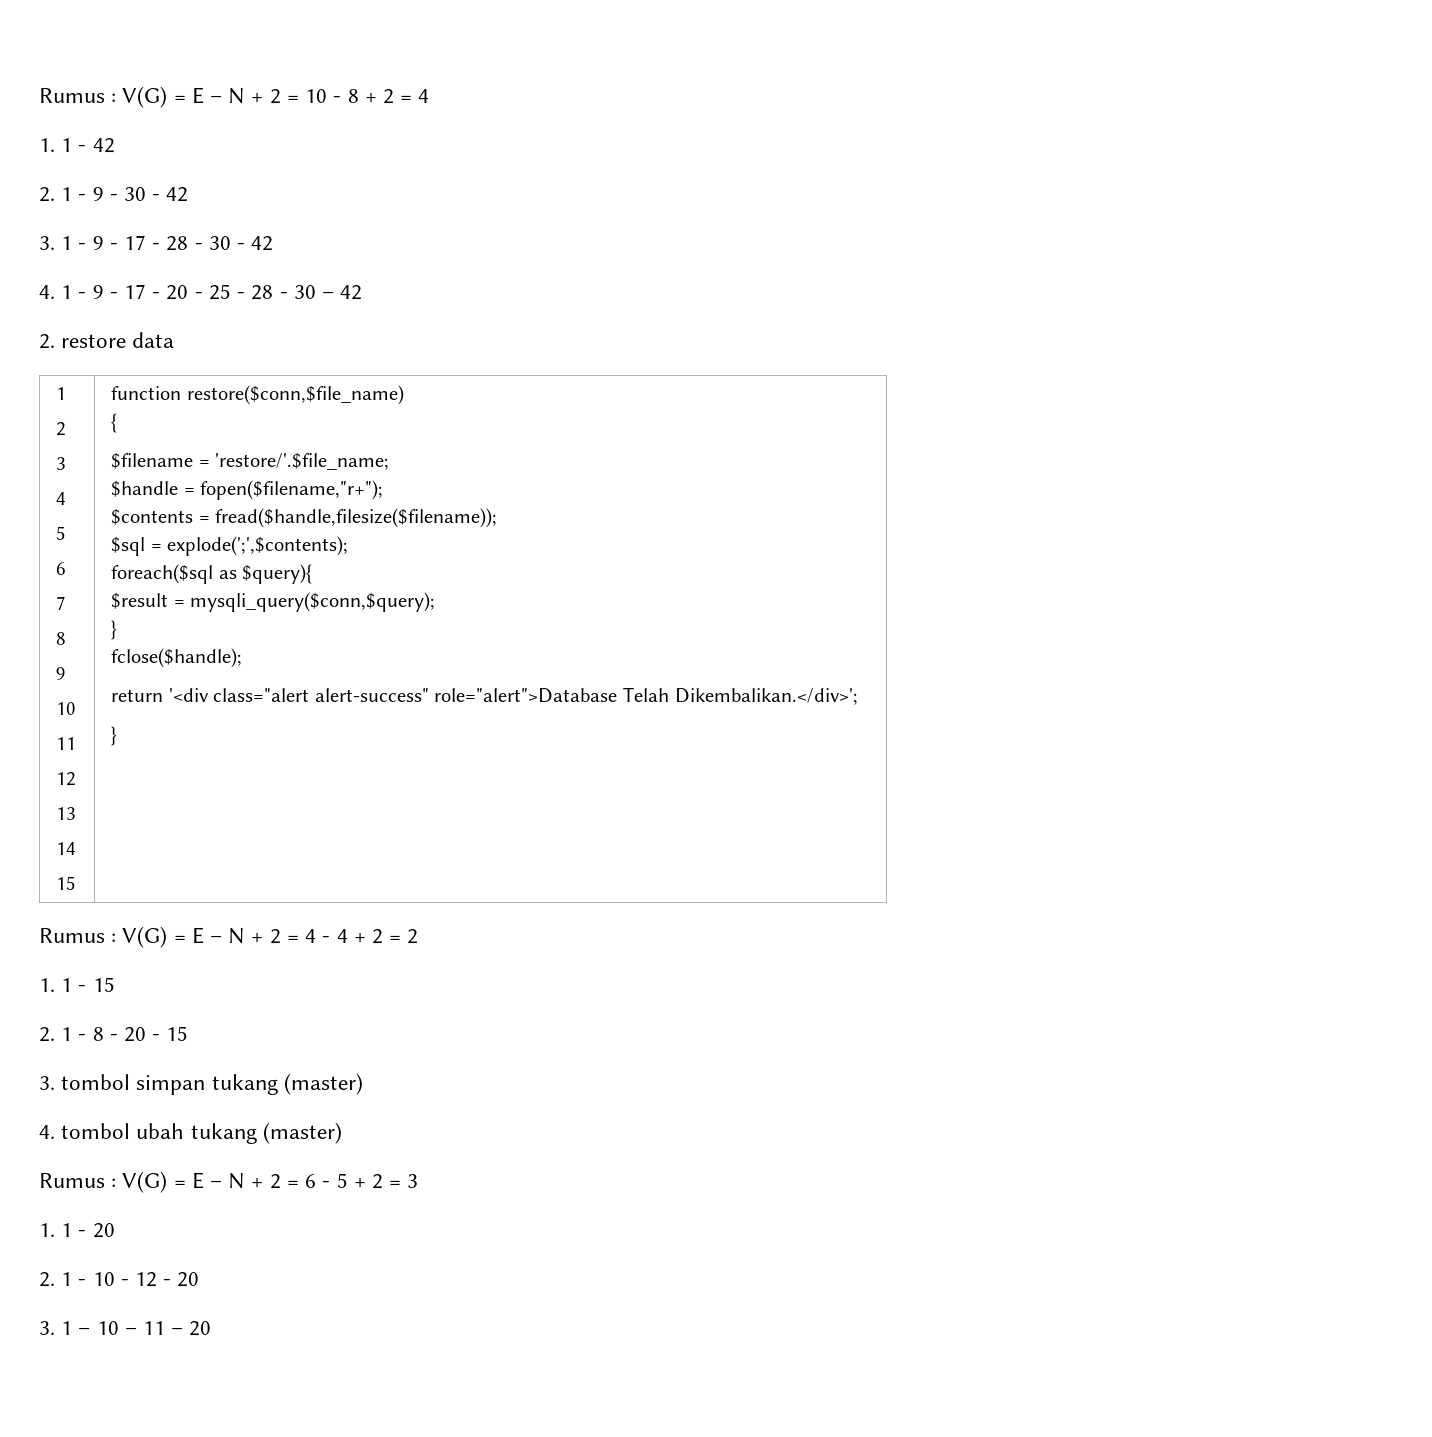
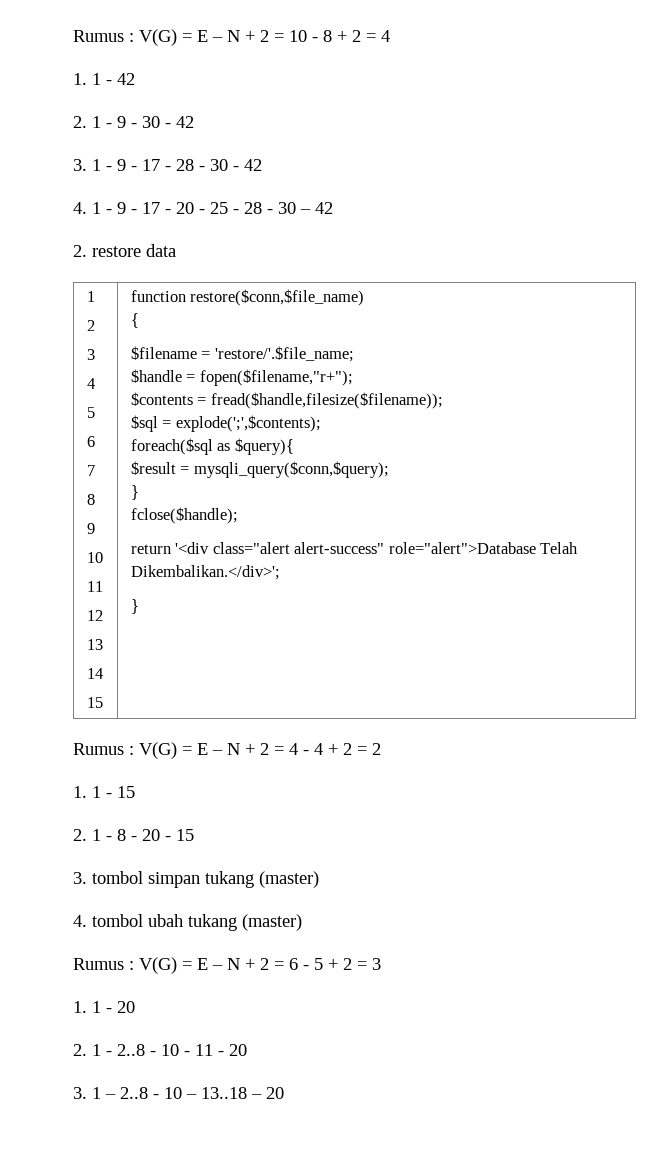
- 2. 1 - 10 - 12 - 20
+ 2. 1 - 2..8 - 10 - 11 - 20
- 3. 1 – 10 – 11 – 20
+ 3. 1 – 2..8 - 10 – 13..18 – 20

